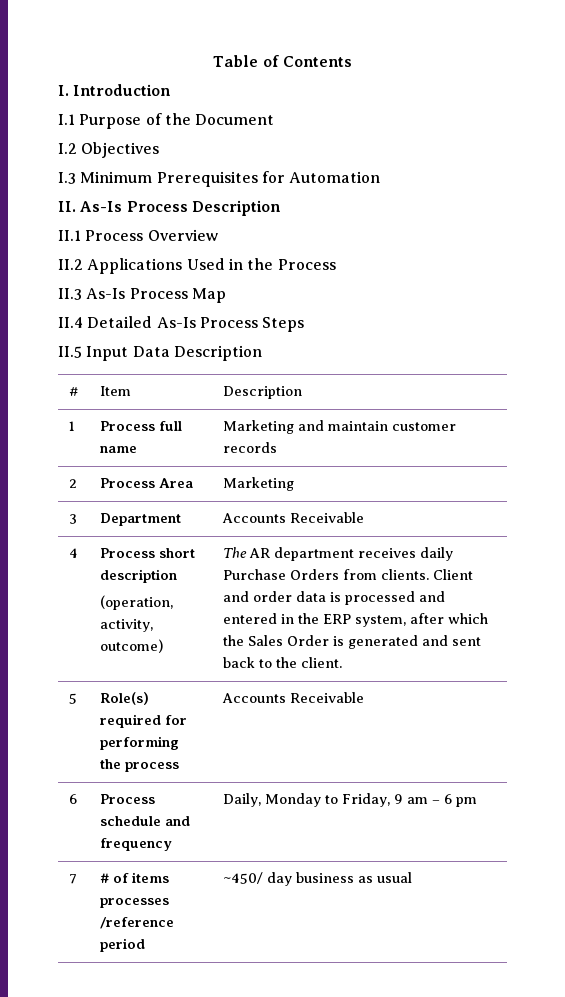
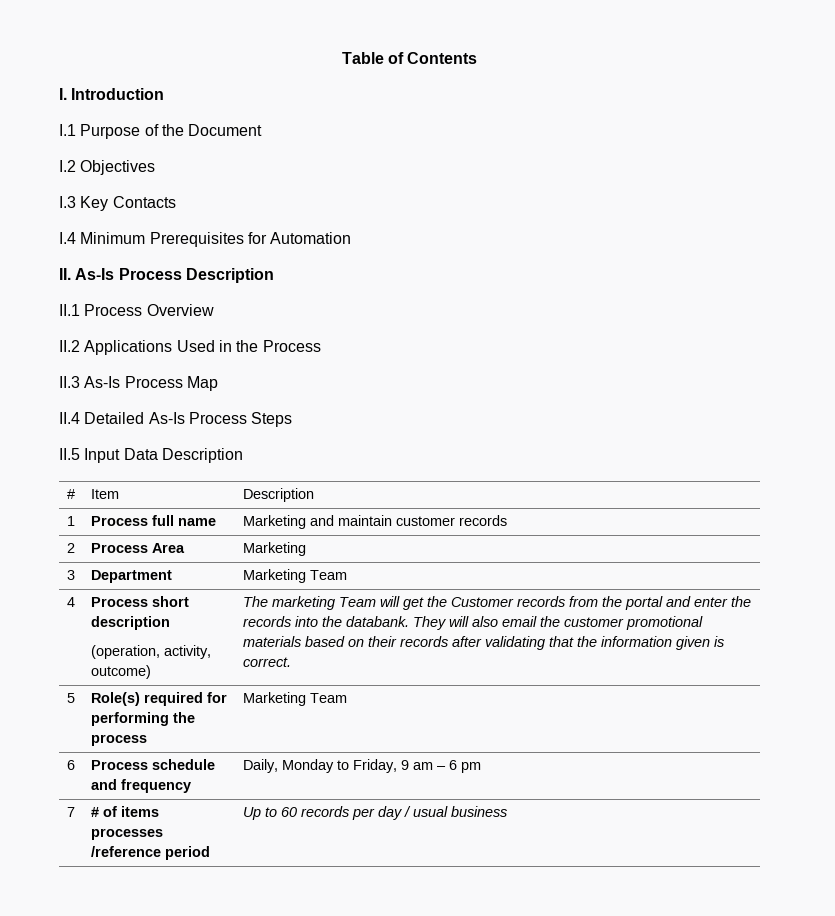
- I.3 Minimum Prerequisites for Automation
+ I.3 Key Contacts
+ I.4 Minimum Prerequisites for Automation
- 3 | Department | Accounts Receivable
+ 3 | Department | Marketing Team
- The AR department receives daily Purchase Orders from clients. Client and order data is processed and entered in the ERP system, after which the Sales Order is generated and sent back to the client.
+ The marketing Team will get the Customer records from the portal and enter the records into the databank. They will also email the customer promotional materials based on their records after validating that the information given is correct.
- 5 | Role(s) required for performing the process | Accounts Receivable
+ 5 | Role(s) required for performing the process | Marketing Team
- 7 | # of items processes /reference period | ~450/ day business as usual
+ 7 | # of items processes /reference period | Up to 60 records per day / usual business

